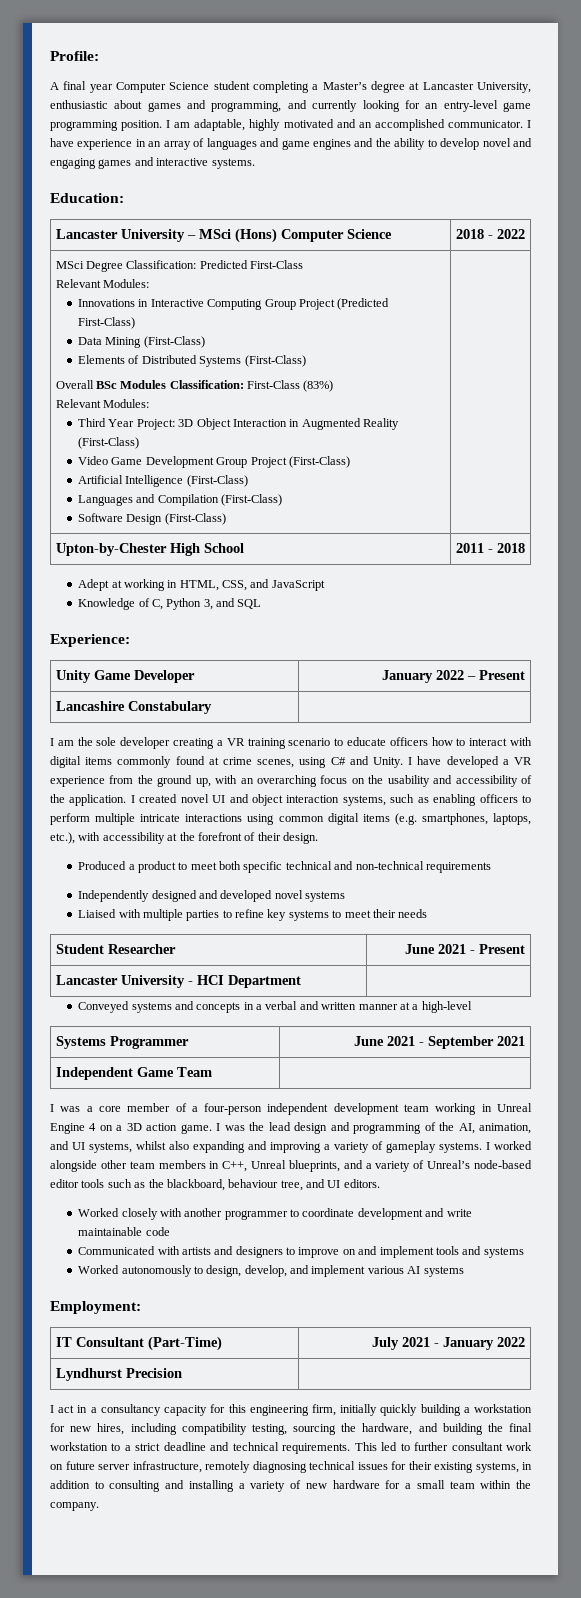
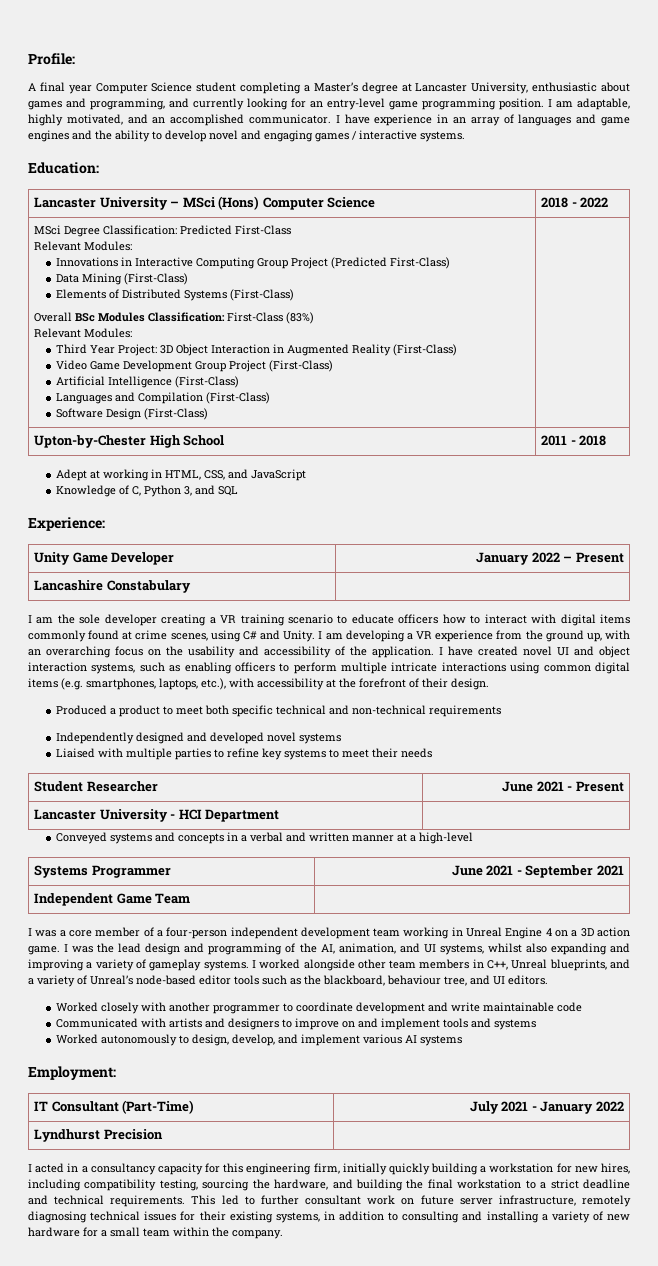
- I am adaptable, highly motivated and an accomplished communicator.
+ I am adaptable, highly motivated, and an accomplished communicator.
- I have experience in an array of languages and game engines and the ability to develop novel and engaging games and interactive systems.
+ I have experience in an array of languages and game engines and the ability to develop novel and engaging games / interactive systems.
- I have developed a VR experience from the ground up, with an overarching focus on the usability and accessibility of the application.
+ I am developing a VR experience from the ground up, with an overarching focus on the usability and accessibility of the application.
- I created novel UI and object interaction systems, such as enabling officers to perform multiple intricate interactions using common digital items (e.g. smartphones, laptops, etc.), with accessibility at the forefront of their design.
+ I have created novel UI and object interaction systems, such as enabling officers to perform multiple intricate interactions using common digital items (e.g. smartphones, laptops, etc.), with accessibility at the forefront of their design.
- I act in a consultancy capacity for this engineering firm, initially quickly building a workstation for new hires, including compatibility testing, sourcing the hardware, and building the final workstation to a strict deadline and technical requirements.
+ I acted in a consultancy capacity for this engineering firm, initially quickly building a workstation for new hires, including compatibility testing, sourcing the hardware, and building the final workstation to a strict deadline and technical requirements.

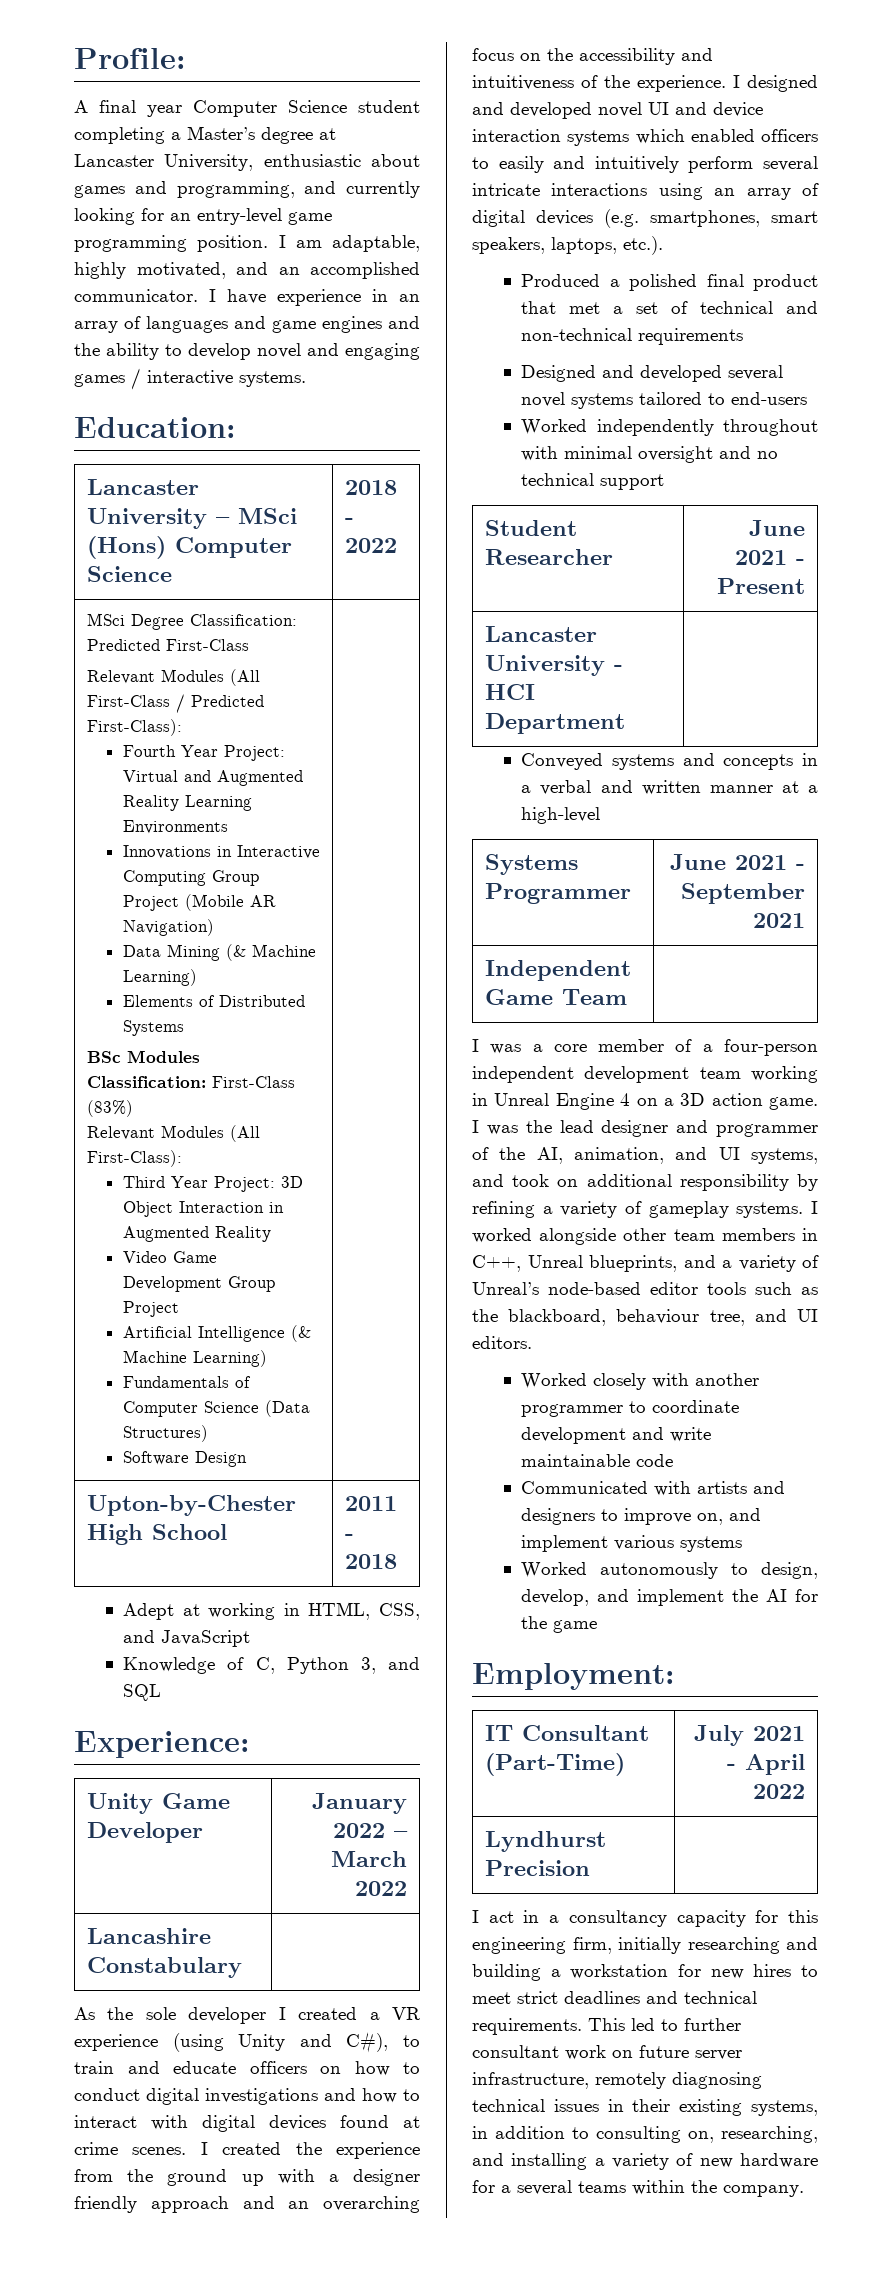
  MSci Degree Classification: Predicted First-Class
- Relevant Modules:
+ Relevant Modules (All First-Class / Predicted First-Class):
+ Fourth Year Project: Virtual and Augmented Reality Learning Environments
- Innovations in Interactive Computing Group Project (Predicted First-Class)
+ Innovations in Interactive Computing Group Project (Mobile AR Navigation)
- Data Mining (First-Class)
+ Data Mining (& Machine Learning)
- Elements of Distributed Systems (First-Class)
- Overall BSc Modules Classification: First-Class (83%)
- Relevant Modules:
+ Elements of Distributed Systems
+ BSc Modules Classification: First-Class (83%)
+ Relevant Modules (All First-Class):
- Third Year Project: 3D Object Interaction in Augmented Reality (First-Class)
+ Third Year Project: 3D Object Interaction in Augmented Reality
- Video Game Development Group Project (First-Class)
+ Video Game Development Group Project
- Artificial Intelligence (First-Class)
- Languages and Compilation (First-Class)
+ Artificial Intelligence (& Machine Learning)
+ Fundamentals of Computer Science (Data Structures)
- Software Design (First-Class)
+ Software Design
- Unity Game Developer | January 2022 – Present
+ Unity Game Developer | January 2022 – March 2022
- I am the sole developer creating a VR training scenario to educate officers how to interact with digital items commonly found at crime scenes, using C# and Unity. I am developing a VR experience from the ground up, with an overarching focus on the usability and accessibility of the application. I have created novel UI and object interaction systems, such as enabling officers to perform multiple intricate interactions using common digital items (e.g. smartphones, laptops, etc.), with accessibility at the forefront of their design.
- Produced a product to meet both specific technical and non-technical requirements
+ As the sole developer I created a VR experience (using Unity and C#), to train and educate officers on how to conduct digital investigations and how to interact with digital devices found at crime scenes. I created the experience from the ground up with a designer friendly approach and an overarching focus on the accessibility and intuitiveness of the experience. I designed and developed novel UI and device interaction systems which enabled officers to easily and intuitively perform several intricate interactions using an array of digital devices (e.g. smartphones, smart speakers, laptops, etc.).
+ Produced a polished final product that met a set of technical and non-technical requirements
- Independently designed and developed novel systems
- Liaised with multiple parties to refine key systems to meet their needs
+ Designed and developed several novel systems tailored to end-users
+ Worked independently throughout with minimal oversight and no technical support
- I was the lead design and programming of the AI, animation, and UI systems, whilst also expanding and improving a variety of gameplay systems.
+ I was the lead designer and programmer of the AI, animation, and UI systems, and took on additional responsibility by refining a variety of gameplay systems.
- Communicated with artists and designers to improve on and implement tools and systems
+ Communicated with artists and designers to improve on, and implement various systems
- Worked autonomously to design, develop, and implement various AI systems
+ Worked autonomously to design, develop, and implement the AI for the game
- IT Consultant (Part-Time) | July 2021 - January 2022
+ IT Consultant (Part-Time) | July 2021 - April 2022
- I acted in a consultancy capacity for this engineering firm, initially quickly building a workstation for new hires, including compatibility testing, sourcing the hardware, and building the final workstation to a strict deadline and technical requirements.
+ I act in a consultancy capacity for this engineering firm, initially researching and building a workstation for new hires to meet strict deadlines and technical requirements.
- This led to further consultant work on future server infrastructure, remotely diagnosing technical issues for their existing systems, in addition to consulting and installing a variety of new hardware for a small team within the company.
+ This led to further consultant work on future server infrastructure, remotely diagnosing technical issues in their existing systems, in addition to consulting on, researching, and installing a variety of new hardware for a several teams within the company.

